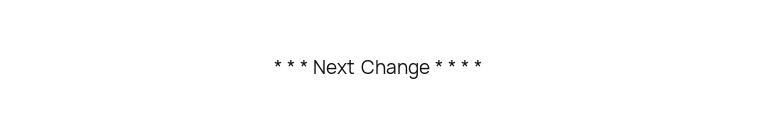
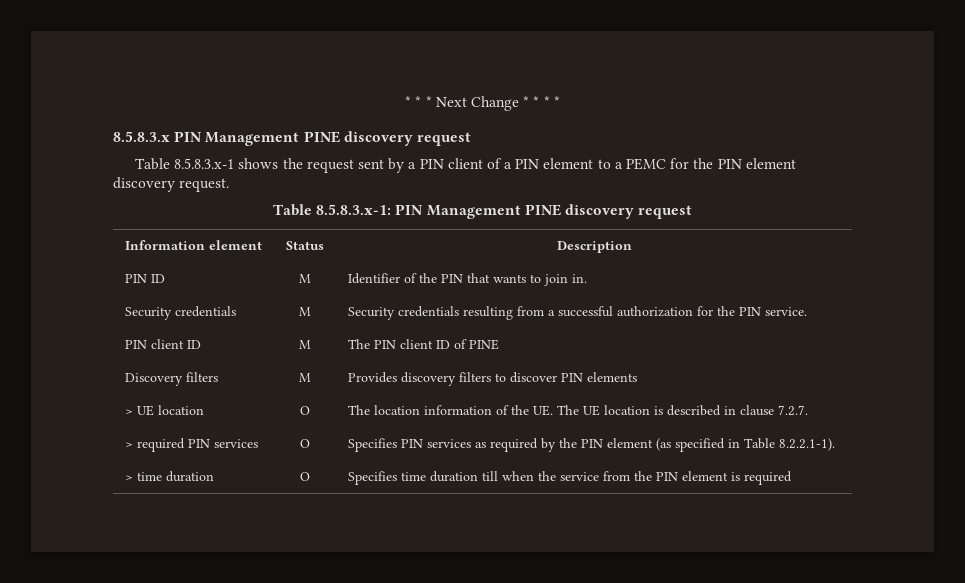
+ 8.5.8.3.x PIN Management PINE discovery request
+ Table 8.5.8.3.x-1 shows the request sent by a PIN client of a PIN element to a PEMC for the PIN element discovery request.
+ Table 8.5.8.3.x-1: PIN Management PINE discovery request
+ Information element | Status | Description
+ PIN ID | M | Identifier of the PIN that wants to join in.
+ Security credentials | M | Security credentials resulting from a successful authorization for the PIN service.
+ PIN client ID | M | The PIN client ID of PINE
+ Discovery filters | M | Provides discovery filters to discover PIN elements
+ > UE location | O | The location information of the UE. The UE location is described in clause 7.2.7.
+ > required PIN services | O | Specifies PIN services as required by the PIN element (as specified in Table 8.2.2.1-1).
+ > time duration | O | Specifies time duration till when the service from the PIN element is required

